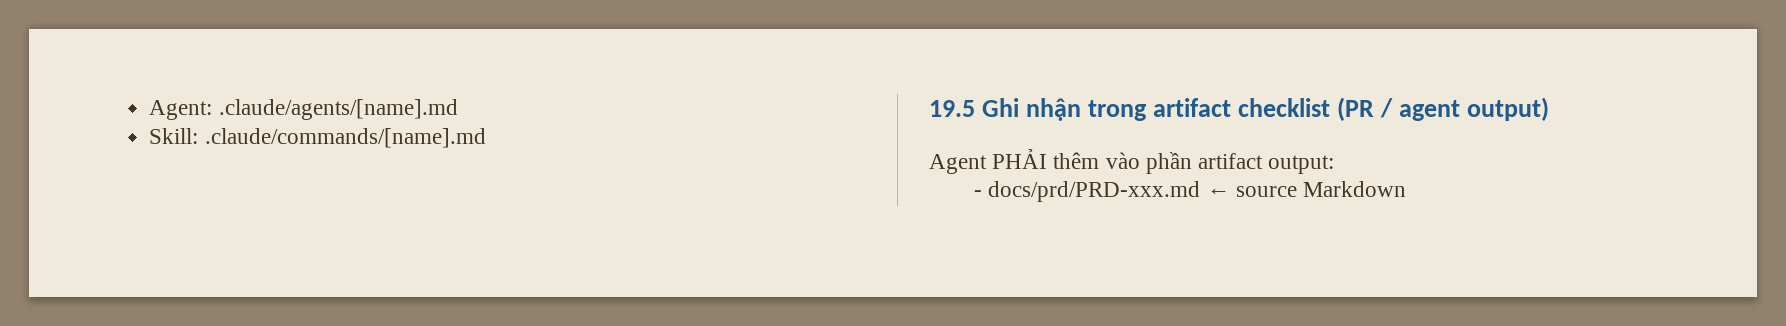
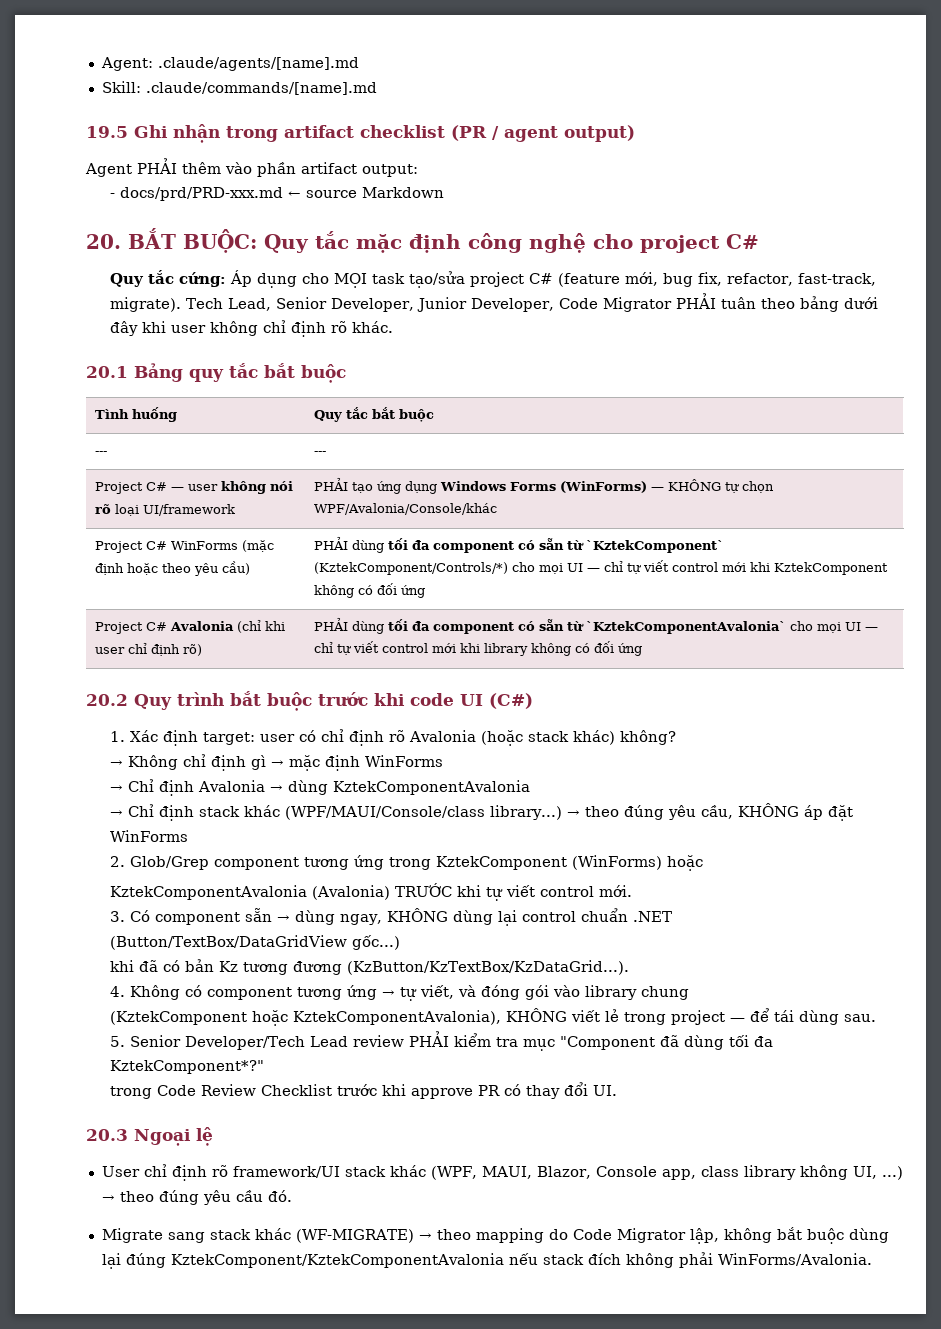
+ 20. BẮT BUỘC: Quy tắc mặc định công nghệ cho project C#
+ Quy tắc cứng: Áp dụng cho MỌI task tạo/sửa project C# (feature mới, bug fix, refactor, fast-track, migrate). Tech Lead, Senior Developer, Junior Developer, Code Migrator PHẢI tuân theo bảng dưới đây khi user không chỉ định rõ khác.
+ 20.1 Bảng quy tắc bắt buộc
+ Tình huống | Quy tắc bắt buộc
+ --- | ---
+ Project C# — user không nói rõ loại UI/framework | PHẢI tạo ứng dụng Windows Forms (WinForms) — KHÔNG tự chọn WPF/Avalonia/Console/khác
+ Project C# WinForms (mặc định hoặc theo yêu cầu) | PHẢI dùng tối đa component có sẵn từ `KztekComponent` (KztekComponent/Controls/*) cho mọi UI — chỉ tự viết control mới khi KztekComponent không có đối ứng
+ Project C# Avalonia (chỉ khi user chỉ định rõ) | PHẢI dùng tối đa component có sẵn từ `KztekComponentAvalonia` cho mọi UI — chỉ tự viết control mới khi library không có đối ứng
+ 20.2 Quy trình bắt buộc trước khi code UI (C#)
+ 1. Xác định target: user có chỉ định rõ Avalonia (hoặc stack khác) không?
+ → Không chỉ định gì → mặc định WinForms
+ → Chỉ định Avalonia → dùng KztekComponentAvalonia
+ → Chỉ định stack khác (WPF/MAUI/Console/class library...) → theo đúng yêu cầu, KHÔNG áp đặt WinForms
+ 2. Glob/Grep component tương ứng trong KztekComponent (WinForms) hoặc
+ KztekComponentAvalonia (Avalonia) TRƯỚC khi tự viết control mới.
+ 3. Có component sẵn → dùng ngay, KHÔNG dùng lại control chuẩn .NET (Button/TextBox/DataGridView gốc...)
+ khi đã có bản Kz tương đương (KzButton/KzTextBox/KzDataGrid...).
+ 4. Không có component tương ứng → tự viết, và đóng gói vào library chung
+ (KztekComponent hoặc KztekComponentAvalonia), KHÔNG viết lẻ trong project — để tái dùng sau.
+ 5. Senior Developer/Tech Lead review PHẢI kiểm tra mục "Component đã dùng tối đa KztekComponent*?"
+ trong Code Review Checklist trước khi approve PR có thay đổi UI.
+ 20.3 Ngoại lệ
+ User chỉ định rõ framework/UI stack khác (WPF, MAUI, Blazor, Console app, class library không UI, ...) → theo đúng yêu cầu đó.
+ Migrate sang stack khác (WF-MIGRATE) → theo mapping do Code Migrator lập, không bắt buộc dùng lại đúng KztekComponent/KztekComponentAvalonia nếu stack đích không phải WinForms/Avalonia.

